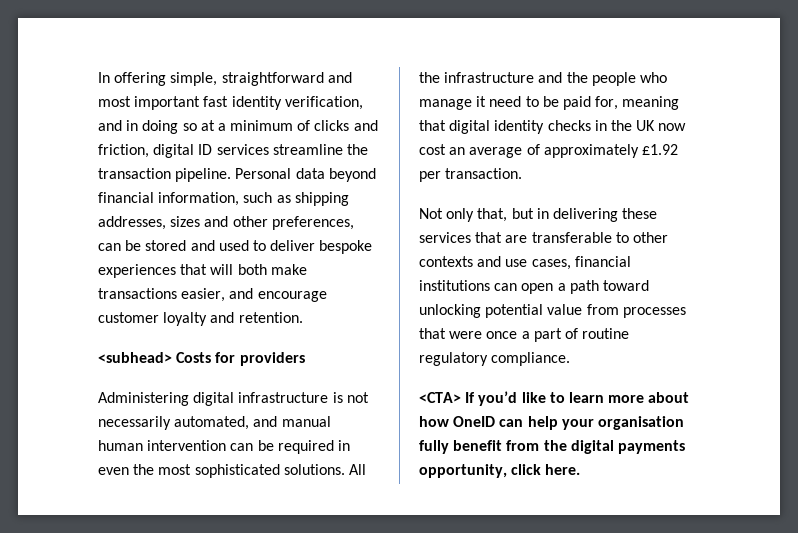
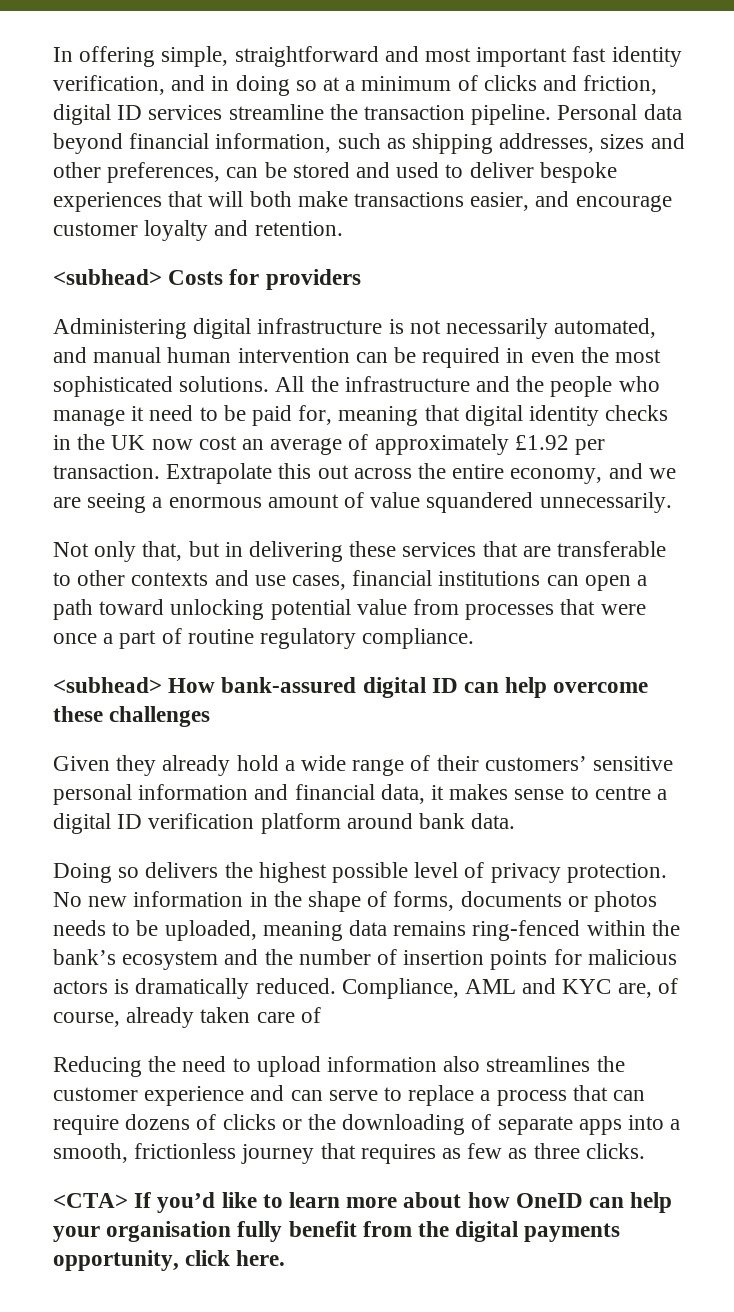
+ Extrapolate this out across the entire economy, and we are seeing a enormous amount of value squandered unnecessarily.
+ <subhead> How bank-assured digital ID can help overcome these challenges
+ Given they already hold a wide range of their customers’ sensitive personal information and financial data, it makes sense to centre a digital ID verification platform around bank data.
+ Doing so delivers the highest possible level of privacy protection. No new information in the shape of forms, documents or photos needs to be uploaded, meaning data remains ring-fenced within the bank’s ecosystem and the number of insertion points for malicious actors is dramatically reduced. Compliance, AML and KYC are, of course, already taken care of
+ Reducing the need to upload information also streamlines the customer experience and can serve to replace a process that can require dozens of clicks or the downloading of separate apps into a smooth, frictionless journey that requires as few as three clicks.

